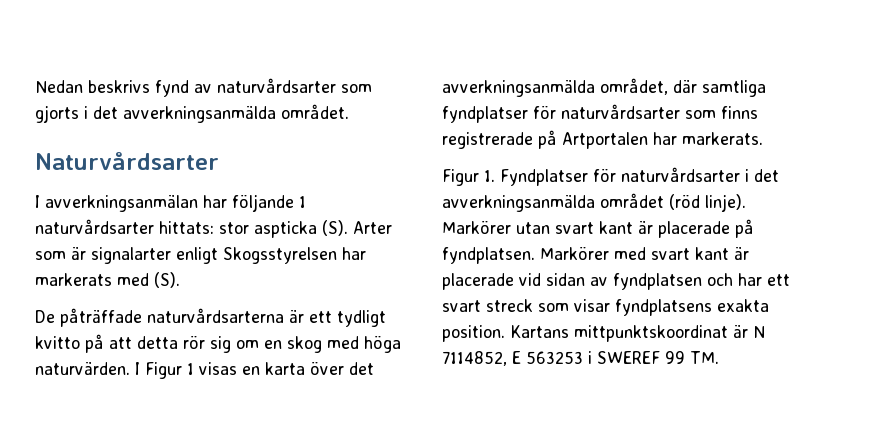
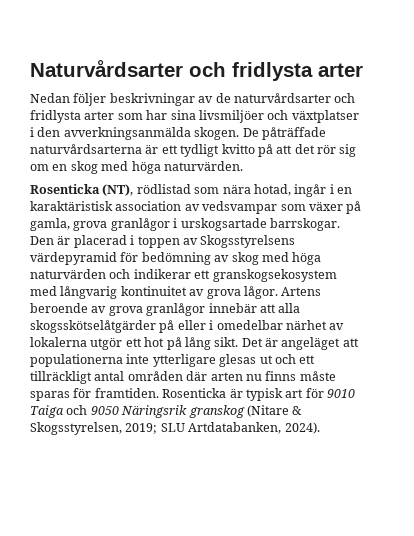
- Nedan beskrivs fynd av naturvårdsarter som gjorts i det avverkningsanmälda området.
- Naturvårdsarter
- I avverkningsanmälan har följande 1 naturvårdsarter hittats: stor aspticka (S). Arter som är signalarter enligt Skogsstyrelsen har markerats med (S).
- De påträffade naturvårdsarterna är ett tydligt kvitto på att detta rör sig om en skog med höga naturvärden. I Figur 1 visas en karta över det avverkningsanmälda området, där samtliga fyndplatser för naturvårdsarter som finns registrerade på Artportalen har markerats.
- Figur 1. Fyndplatser för naturvårdsarter i det avverkningsanmälda området (röd linje). Markörer utan svart kant är placerade på fyndplatsen. Markörer med svart kant är placerade vid sidan av fyndplatsen och har ett svart streck som visar fyndplatsens exakta position. Kartans mittpunktskoordinat är N 7114852, E 563253 i SWEREF 99 TM.
+ Naturvårdsarter och fridlysta arter
+ Nedan följer beskrivningar av de naturvårdsarter och fridlysta arter som har sina livsmiljöer och växtplatser i den avverkningsanmälda skogen. De påträffade naturvårdsarterna är ett tydligt kvitto på att det rör sig om en skog med höga naturvärden.
+ Rosenticka (NT), rödlistad som nära hotad, ingår i en karaktäristisk association av vedsvampar som växer på gamla, grova granlågor i urskogsartade barrskogar. Den är placerad i toppen av Skogsstyrelsens värdepyramid för bedömning av skog med höga naturvärden och indikerar ett granskogsekosystem med långvarig kontinuitet av grova lågor. Artens beroende av grova granlågor innebär att alla skogsskötselåtgärder på eller i omedelbar närhet av lokalerna utgör ett hot på lång sikt. Det är angeläget att populationerna inte ytterligare glesas ut och ett tillräckligt antal områden där arten nu finns måste sparas för framtiden. Rosenticka är typisk art för 9010 Taiga och 9050 Näringsrik granskog (Nitare & Skogsstyrelsen, 2019; SLU Artdatabanken, 2024).

